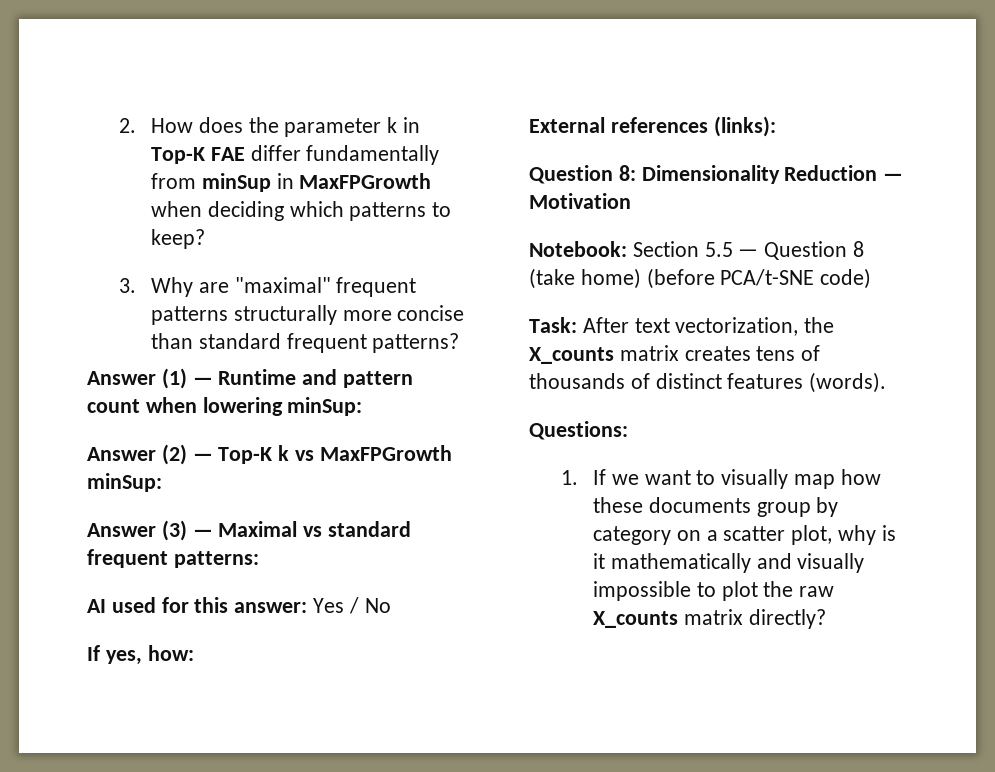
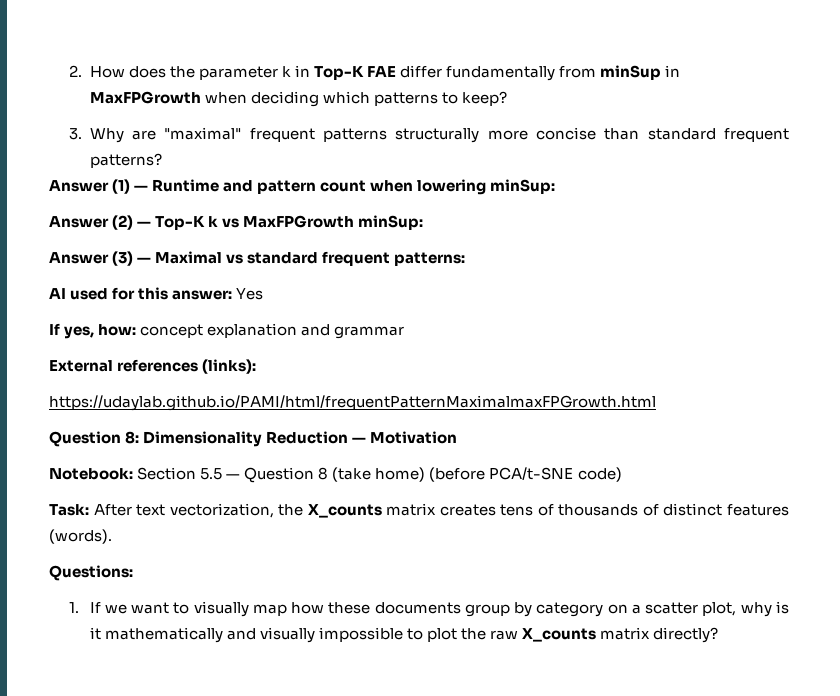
- AI used for this answer: Yes / No
+ AI used for this answer: Yes
- If yes, how:
+ If yes, how: concept explanation and grammar
+ https://udaylab.github.io/PAMI/html/frequentPatternMaximalmaxFPGrowth.html

